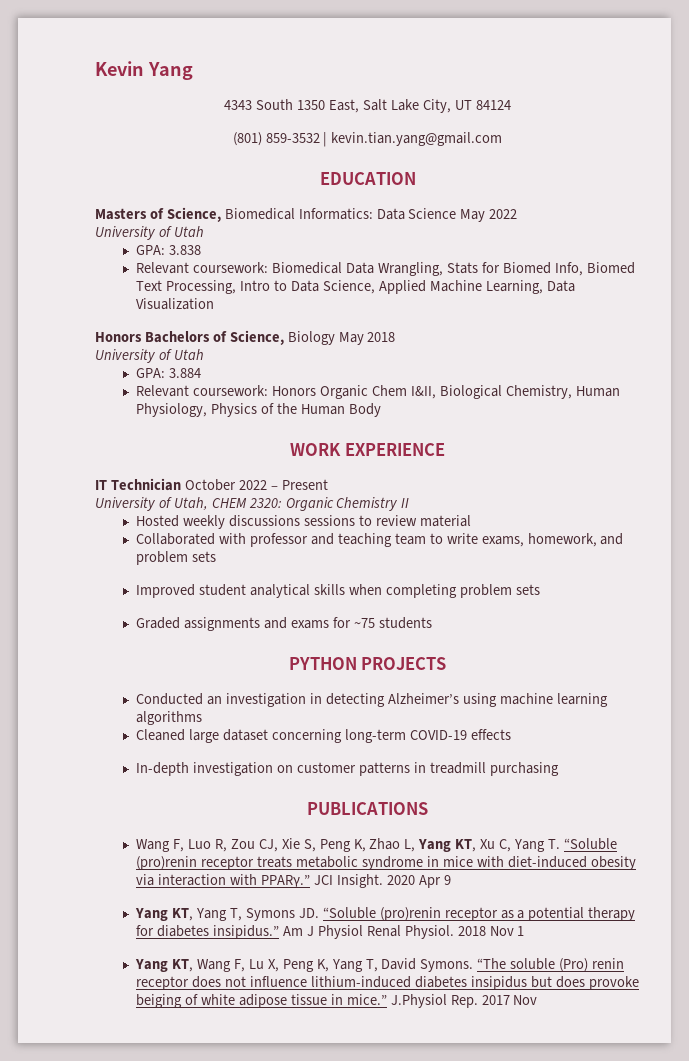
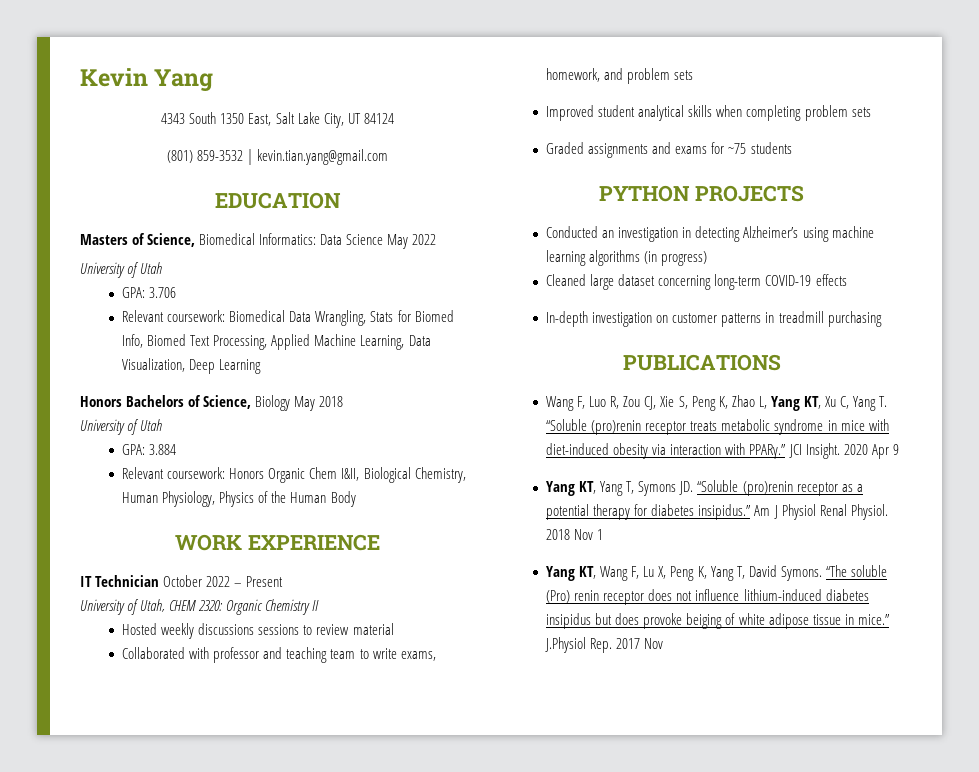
- GPA: 3.838
+ GPA: 3.706
- Relevant coursework: Biomedical Data Wrangling, Stats for Biomed Info, Biomed Text Processing, Intro to Data Science, Applied Machine Learning, Data Visualization
+ Relevant coursework: Biomedical Data Wrangling, Stats for Biomed Info, Biomed Text Processing, Applied Machine Learning, Data Visualization, Deep Learning
- Conducted an investigation in detecting Alzheimer’s using machine learning algorithms
+ Conducted an investigation in detecting Alzheimer’s using machine learning algorithms (in progress)

